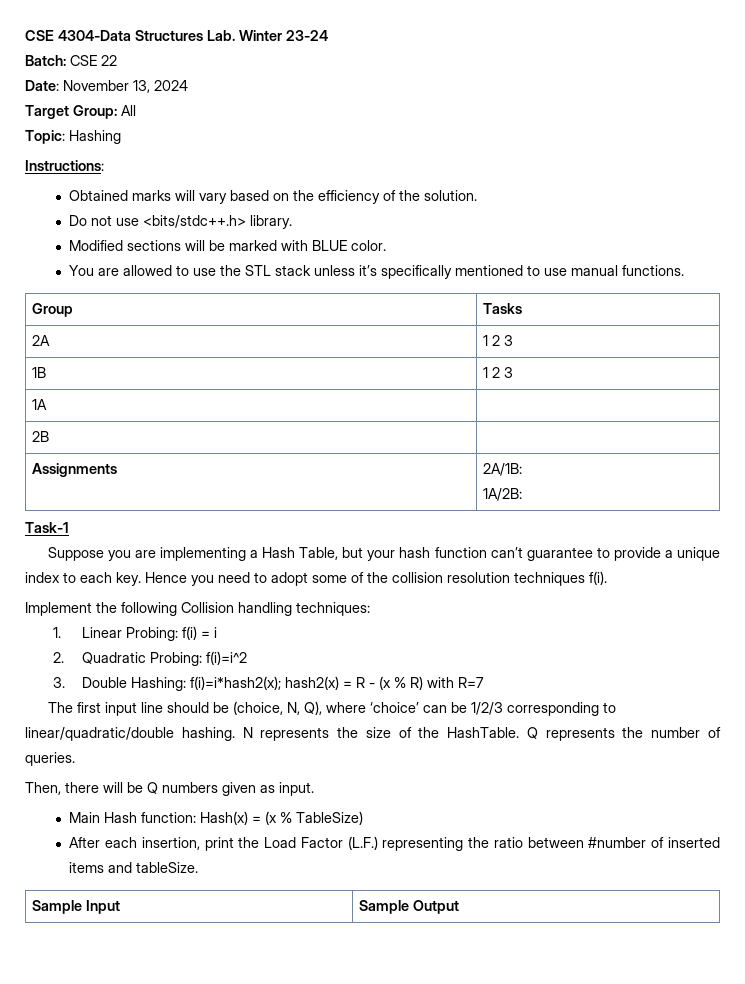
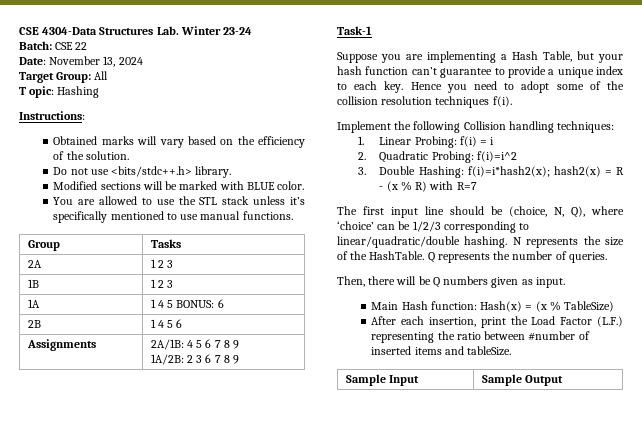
- Topic: Hashing
+ T opic: Hashing
- 1A |
- 2B |
- Assignments | 2A/1B:
- 1A/2B:
+ 1A | 1 4 5 BONUS: 6
+ 2B | 1 4 5 6
+ Assignments | 2A/1B: 4 5 6 7 8 9
+ 1A/2B: 2 3 6 7 8 9

